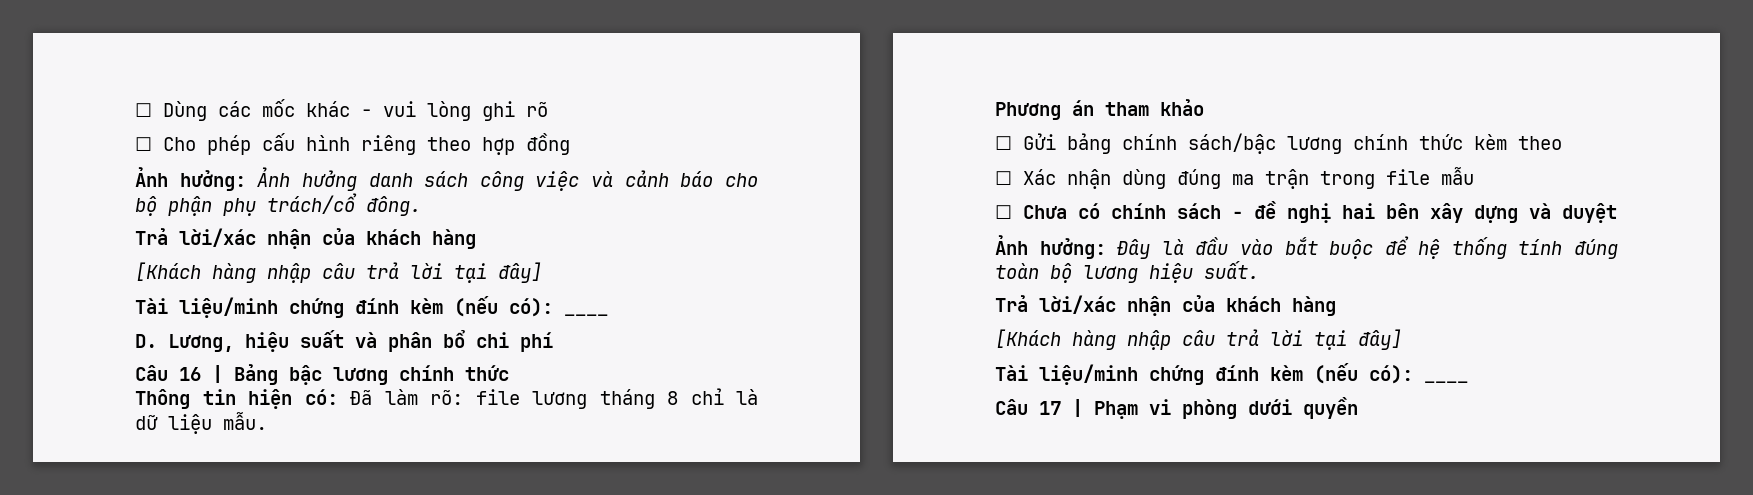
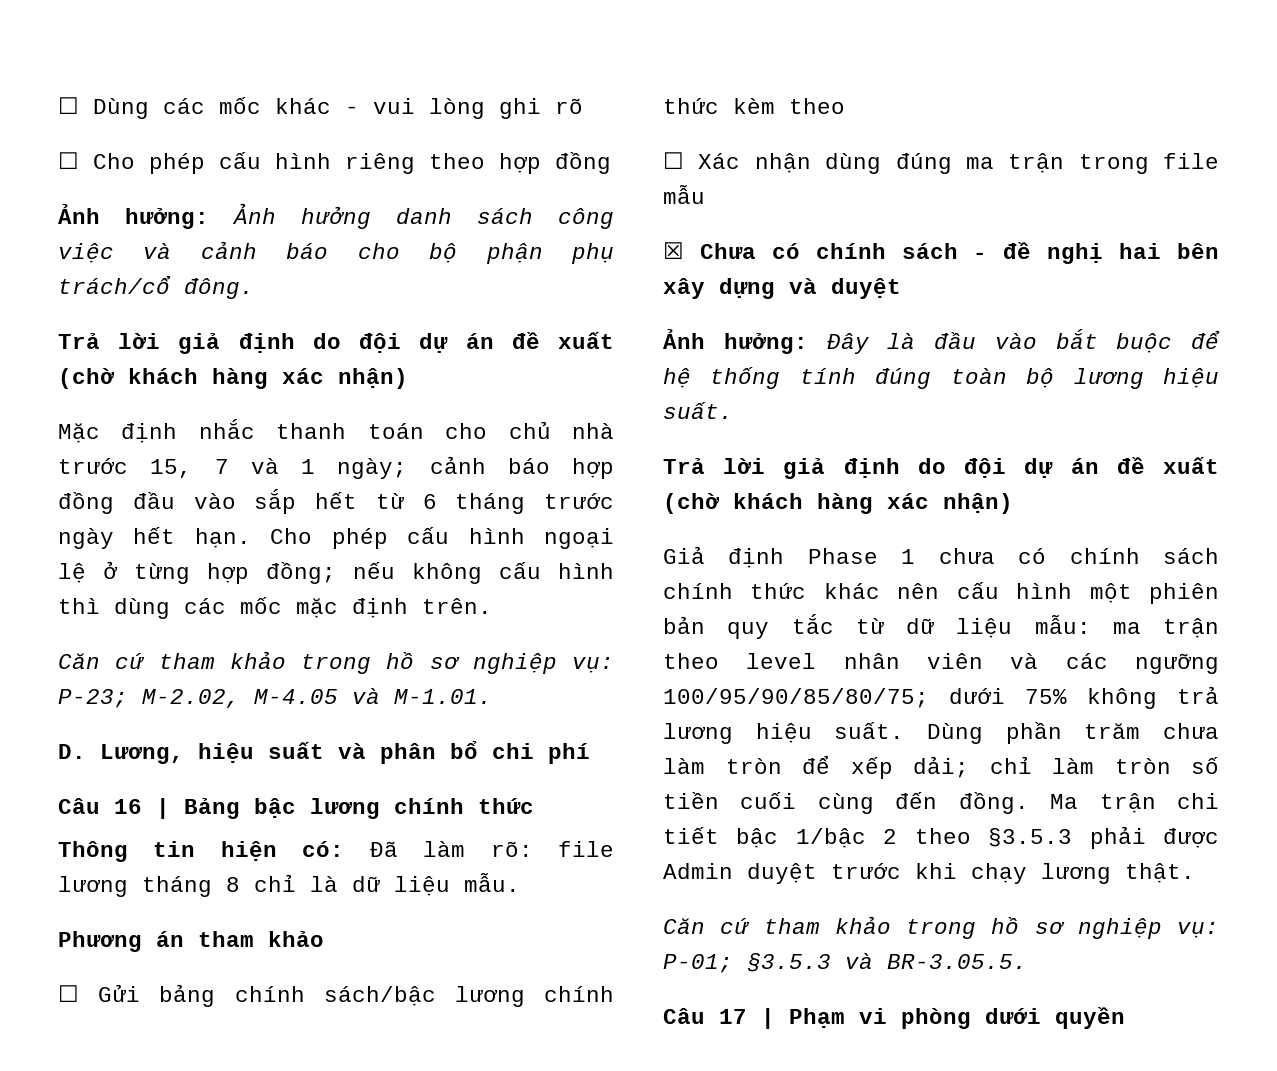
  Ảnh hưởng: Ảnh hưởng danh sách công việc và cảnh báo cho bộ phận phụ trách/cổ đông.
- Trả lời/xác nhận của khách hàng
- [Khách hàng nhập câu trả lời tại đây]
- Tài liệu/minh chứng đính kèm (nếu có): ____
+ Trả lời giả định do đội dự án đề xuất (chờ khách hàng xác nhận)
+ Mặc định nhắc thanh toán cho chủ nhà trước 15, 7 và 1 ngày; cảnh báo hợp đồng đầu vào sắp hết từ 6 tháng trước ngày hết hạn. Cho phép cấu hình ngoại lệ ở từng hợp đồng; nếu không cấu hình thì dùng các mốc mặc định trên.
+ Căn cứ tham khảo trong hồ sơ nghiệp vụ: P-23; M-2.02, M-4.05 và M-1.01.
- ☐ Chưa có chính sách - đề nghị hai bên xây dựng và duyệt
+ ☒ Chưa có chính sách - đề nghị hai bên xây dựng và duyệt
  Ảnh hưởng: Đây là đầu vào bắt buộc để hệ thống tính đúng toàn bộ lương hiệu suất.
- Trả lời/xác nhận của khách hàng
- [Khách hàng nhập câu trả lời tại đây]
- Tài liệu/minh chứng đính kèm (nếu có): ____
+ Trả lời giả định do đội dự án đề xuất (chờ khách hàng xác nhận)
+ Giả định Phase 1 chưa có chính sách chính thức khác nên cấu hình một phiên bản quy tắc từ dữ liệu mẫu: ma trận theo level nhân viên và các ngưỡng 100/95/90/85/80/75; dưới 75% không trả lương hiệu suất. Dùng phần trăm chưa làm tròn để xếp dải; chỉ làm tròn số tiền cuối cùng đến đồng. Ma trận chi tiết bậc 1/bậc 2 theo §3.5.3 phải được Admin duyệt trước khi chạy lương thật.
+ Căn cứ tham khảo trong hồ sơ nghiệp vụ: P-01; §3.5.3 và BR-3.05.5.

